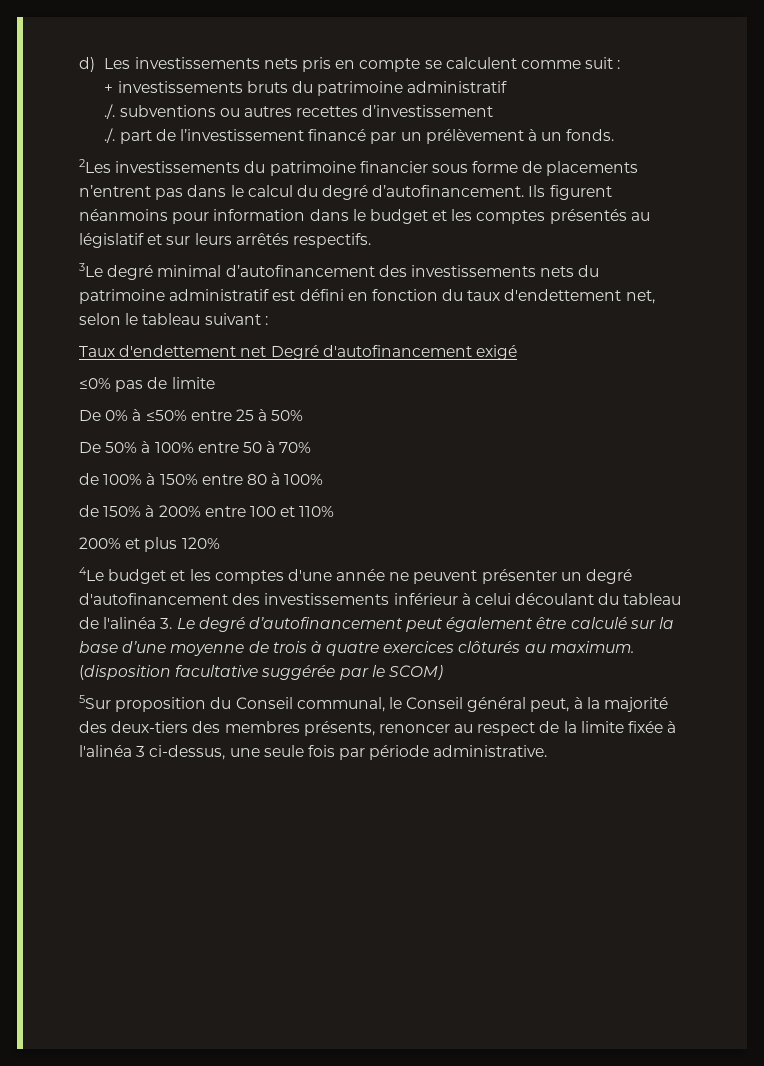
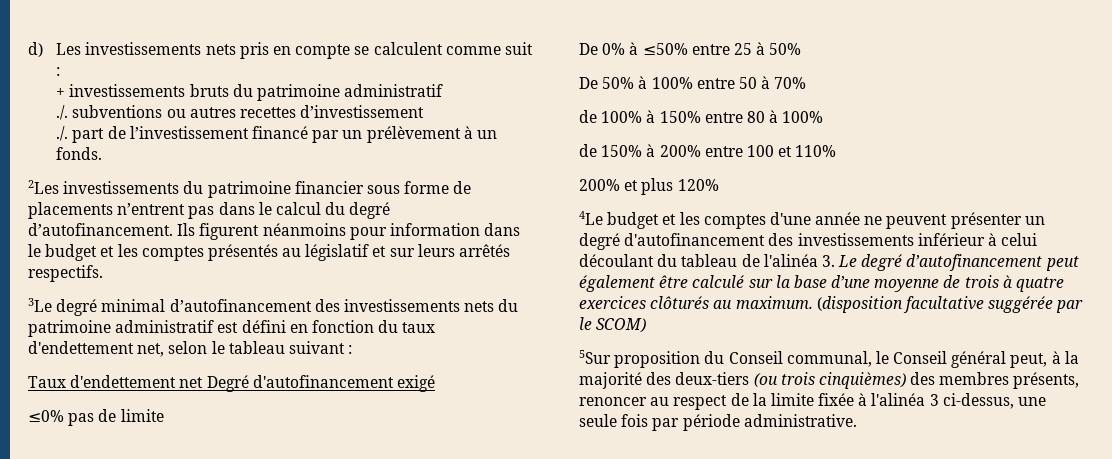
- 5Sur proposition du Conseil communal, le Conseil général peut, à la majorité des deux-tiers des membres présents, renoncer au respect de la limite fixée à l'alinéa 3 ci-dessus, une seule fois par période administrative.
+ 5Sur proposition du Conseil communal, le Conseil général peut, à la majorité des deux-tiers (ou trois cinquièmes) des membres présents, renoncer au respect de la limite fixée à l'alinéa 3 ci-dessus, une seule fois par période administrative.

